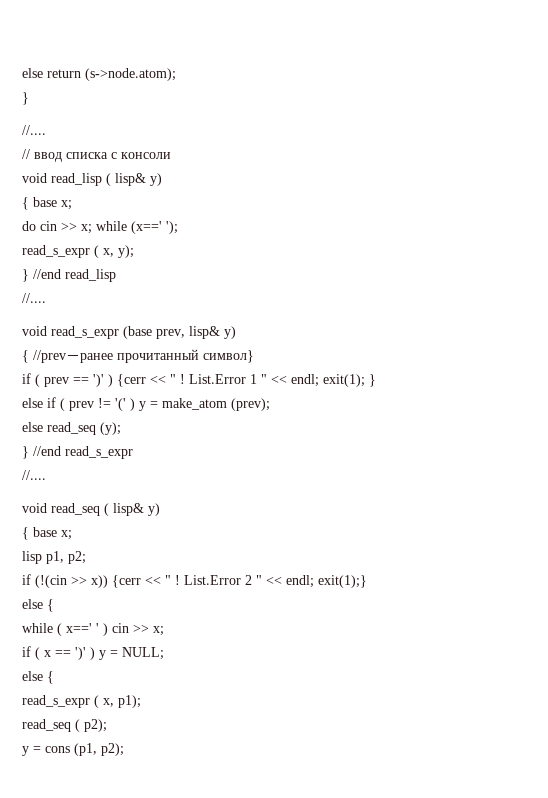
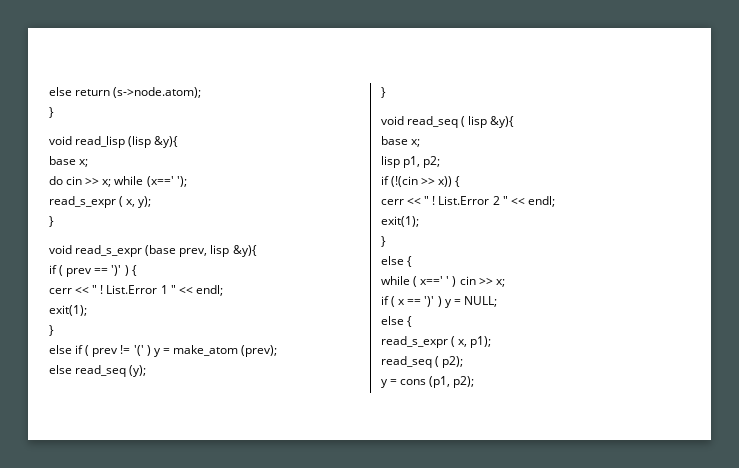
  else return (s->node.atom);
  }
- //....
- // ввод списка с консоли
- void read_lisp ( lisp& y)
- { base x;
+ void read_lisp (lisp &y){
+ base x;
  read_s_expr ( x, y);
- } //end read_lisp
- //....
+ }
- void read_s_expr (base prev, lisp& y)
- { //prev－ранее прочитанный символ}
+ void read_s_expr (base prev, lisp &y){
- if ( prev == ')' ) {cerr << " !
+ if ( prev == ')' ) {
+ cerr << " !
- List.Error 1 " << endl; exit(1); }
+ List.Error 1 " << endl;
+ exit(1);
+ }
  else read_seq (y);
- } //end read_s_expr
- //....
+ }
- void read_seq ( lisp& y)
- { base x;
+ void read_seq ( lisp &y){
+ base x;
- if (!(cin >> x)) {cerr << " !
+ if (!(cin >> x)) {
+ cerr << " !
- List.Error 2 " << endl; exit(1);}
+ List.Error 2 " << endl;
+ exit(1);
+ }

